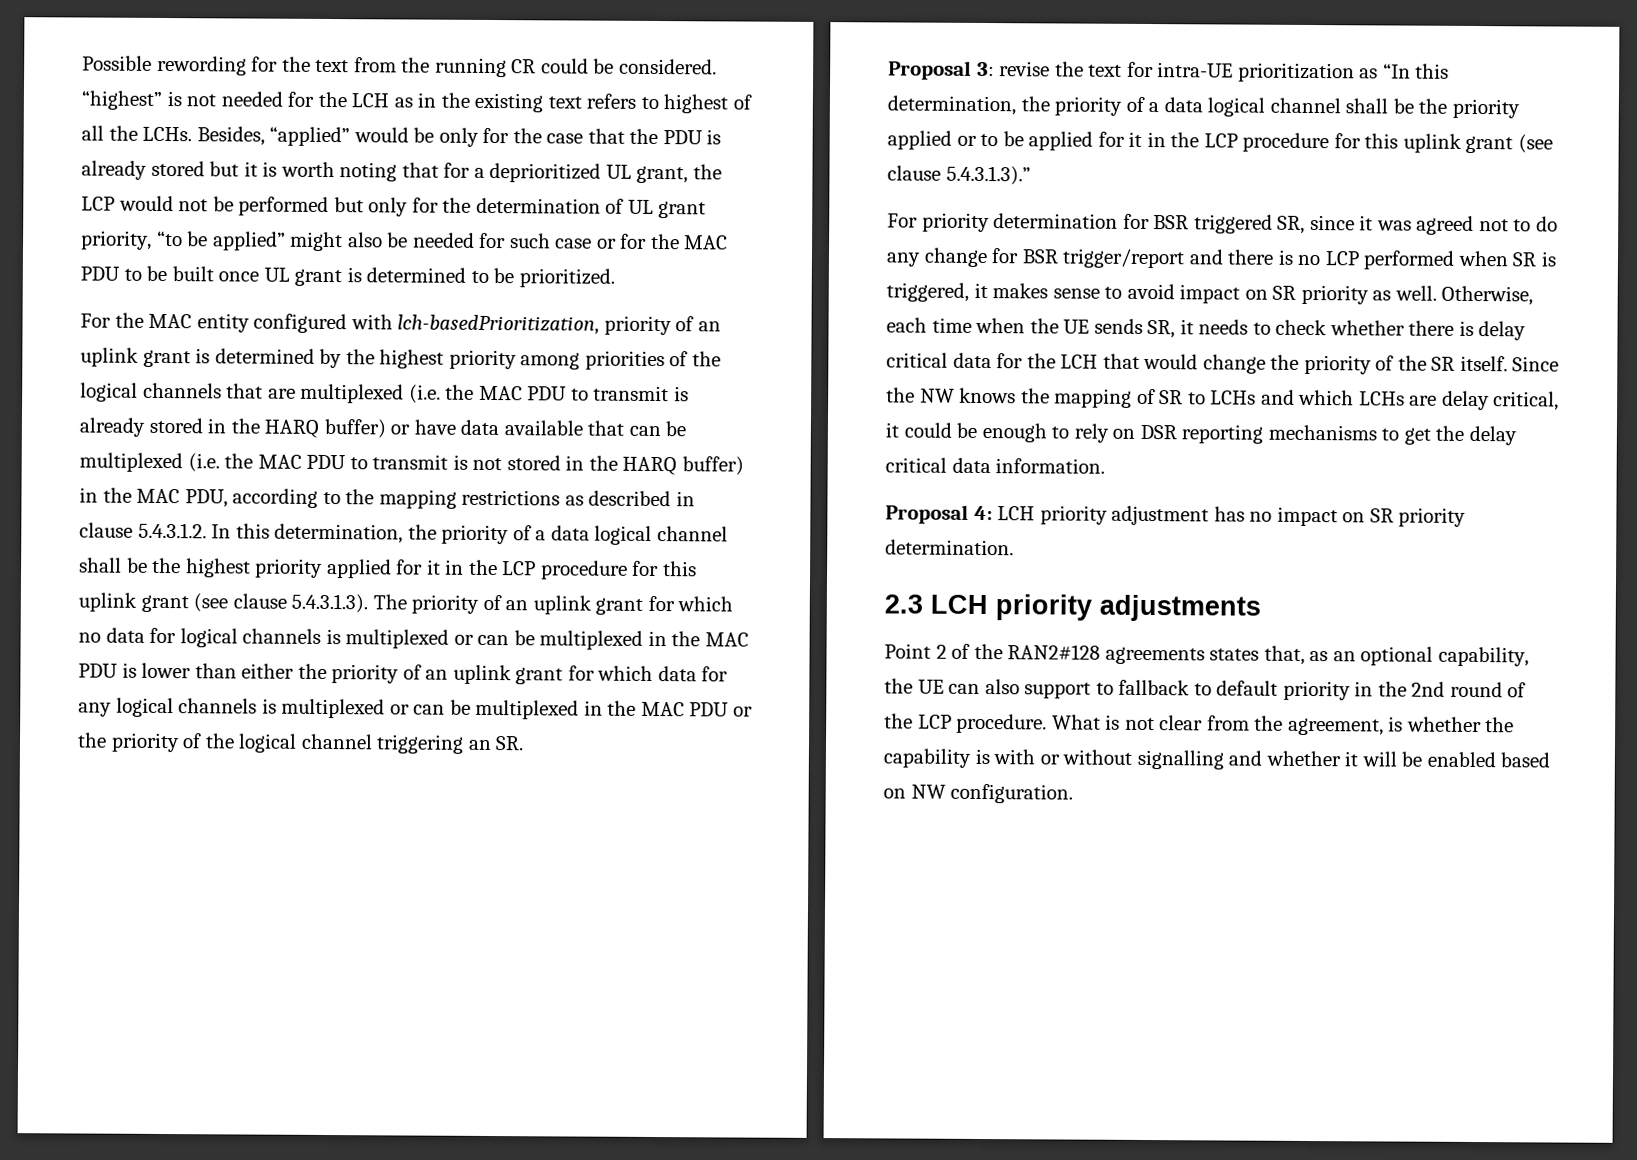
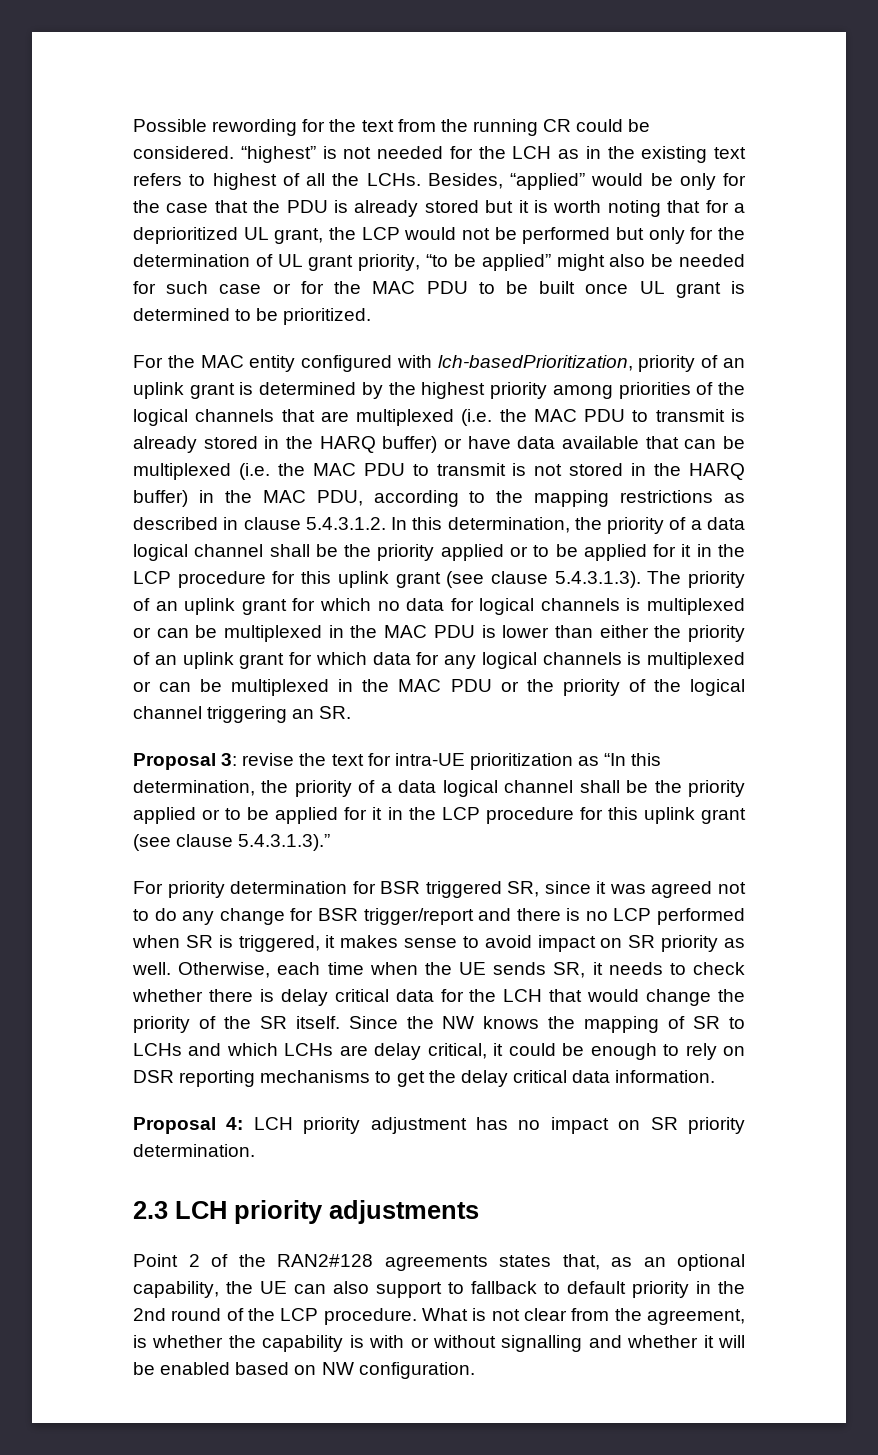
- For the MAC entity configured with lch-basedPrioritization, priority of an uplink grant is determined by the highest priority among priorities of the logical channels that are multiplexed (i.e. the MAC PDU to transmit is already stored in the HARQ buffer) or have data available that can be multiplexed (i.e. the MAC PDU to transmit is not stored in the HARQ buffer) in the MAC PDU, according to the mapping restrictions as described in clause 5.4.3.1.2. In this determination, the priority of a data logical channel shall be the highest priority applied for it in the LCP procedure for this uplink grant (see clause 5.4.3.1.3). The priority of an uplink grant for which no data for logical channels is multiplexed or can be multiplexed in the MAC PDU is lower than either the priority of an uplink grant for which data for any logical channels is multiplexed or can be multiplexed in the MAC PDU or the priority of the logical channel triggering an SR.
+ For the MAC entity configured with lch-basedPrioritization, priority of an uplink grant is determined by the highest priority among priorities of the logical channels that are multiplexed (i.e. the MAC PDU to transmit is already stored in the HARQ buffer) or have data available that can be multiplexed (i.e. the MAC PDU to transmit is not stored in the HARQ buffer) in the MAC PDU, according to the mapping restrictions as described in clause 5.4.3.1.2. In this determination, the priority of a data logical channel shall be the priority applied or to be applied for it in the LCP procedure for this uplink grant (see clause 5.4.3.1.3). The priority of an uplink grant for which no data for logical channels is multiplexed or can be multiplexed in the MAC PDU is lower than either the priority of an uplink grant for which data for any logical channels is multiplexed or can be multiplexed in the MAC PDU or the priority of the logical channel triggering an SR.

